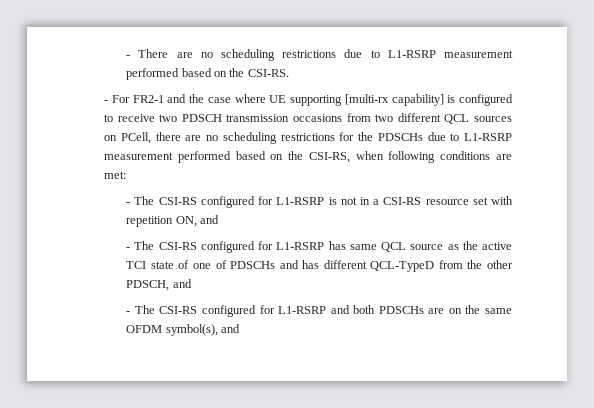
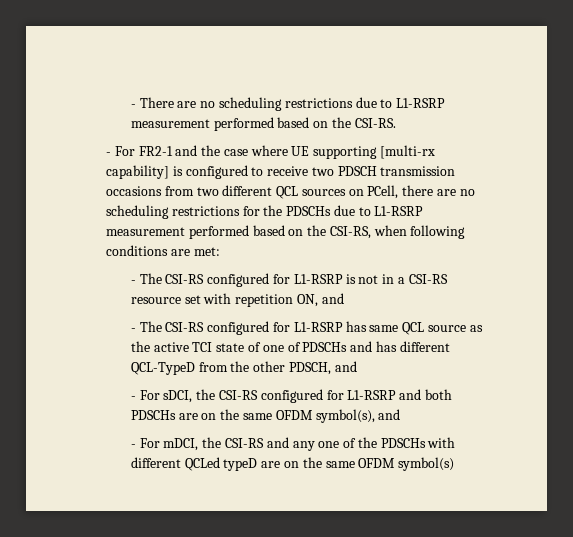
- - The CSI-RS configured for L1-RSRP and both PDSCHs are on the same OFDM symbol(s), and
+ - For sDCI, the CSI-RS configured for L1-RSRP and both PDSCHs are on the same OFDM symbol(s), and
+ - For mDCI, the CSI-RS and any one of the PDSCHs with different QCLed typeD are on the same OFDM symbol(s)

